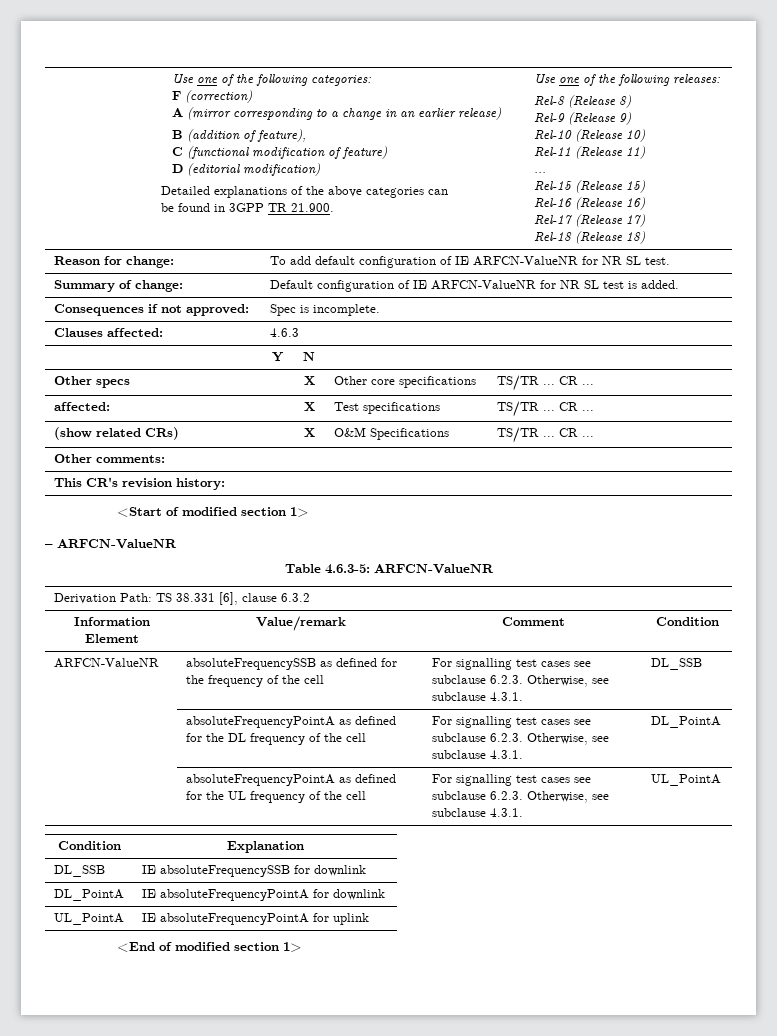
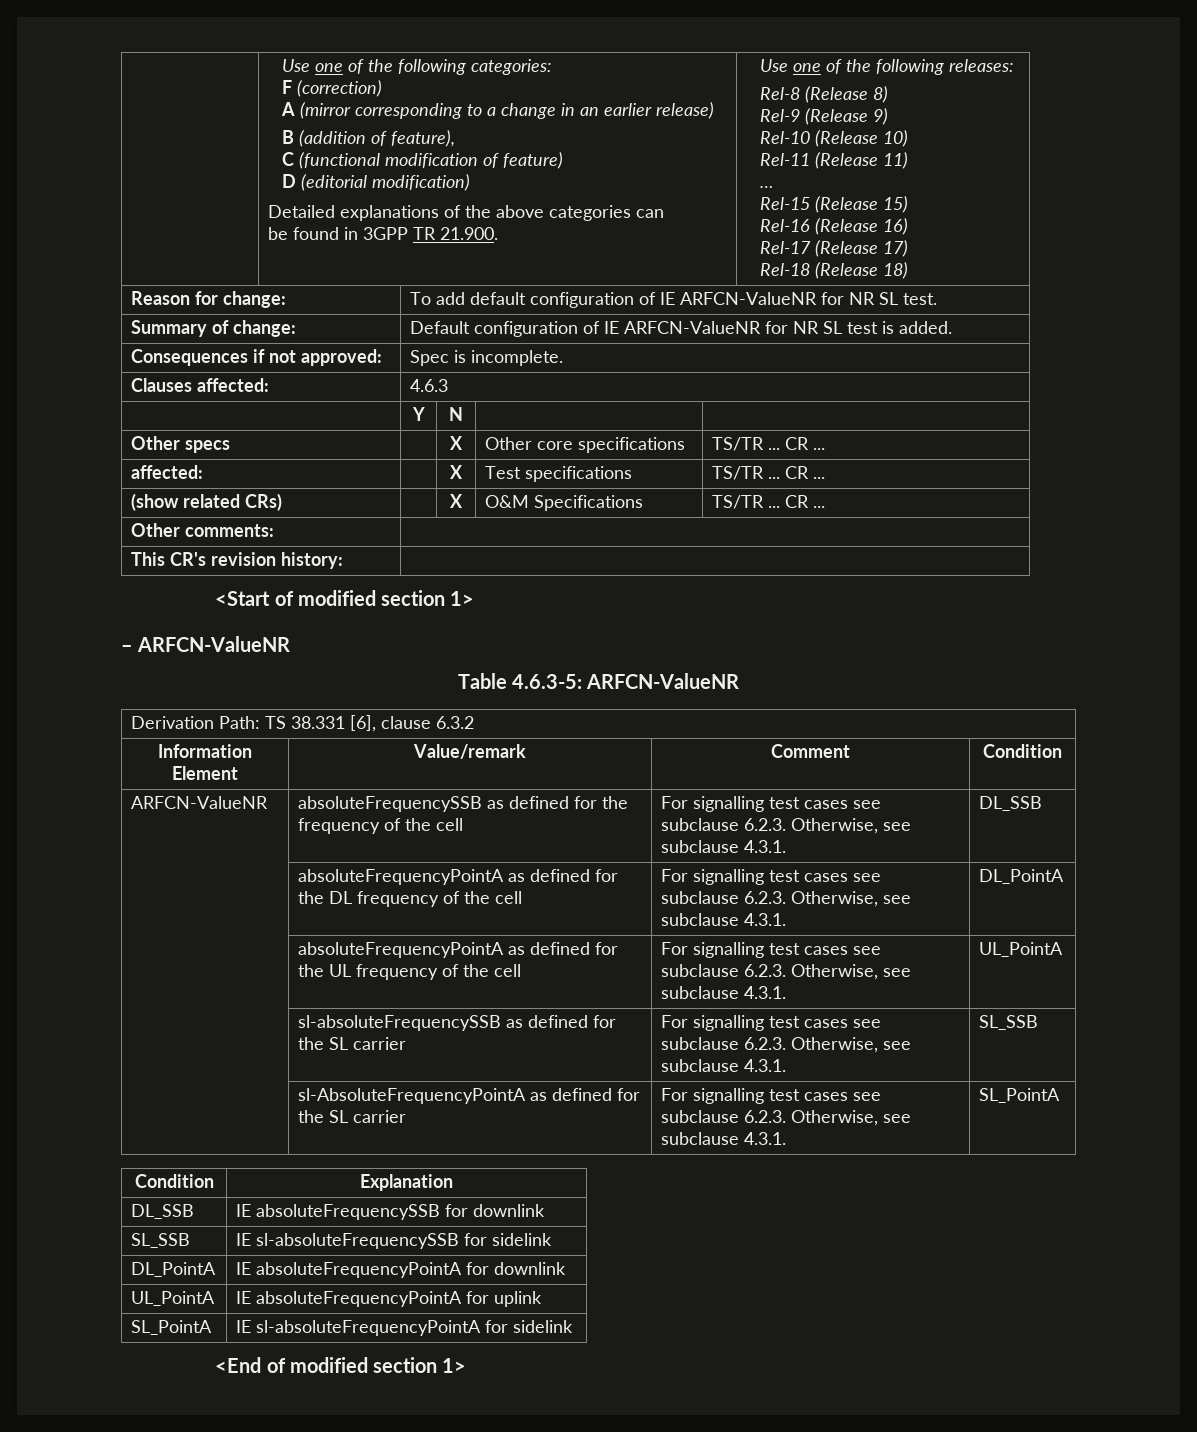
+ | sl-absoluteFrequencySSB as defined for the SL carrier | For signalling test cases see subclause 6.2.3. Otherwise, see subclause 4.3.1. | SL_SSB
+ | sl-AbsoluteFrequencyPointA as defined for the SL carrier | For signalling test cases see subclause 6.2.3. Otherwise, see subclause 4.3.1. | SL_PointA
+ SL_SSB | IE sl-absoluteFrequencySSB for sidelink
+ SL_PointA | IE sl-absoluteFrequencyPointA for sidelink

